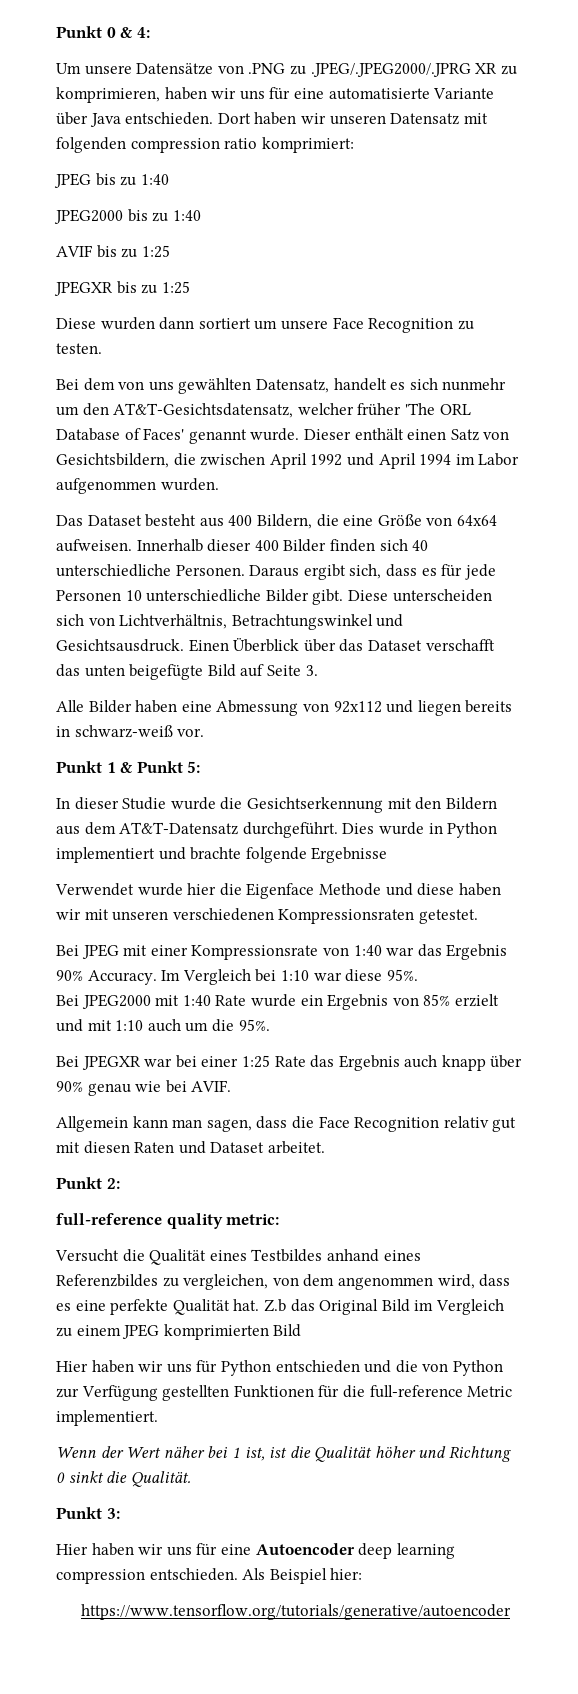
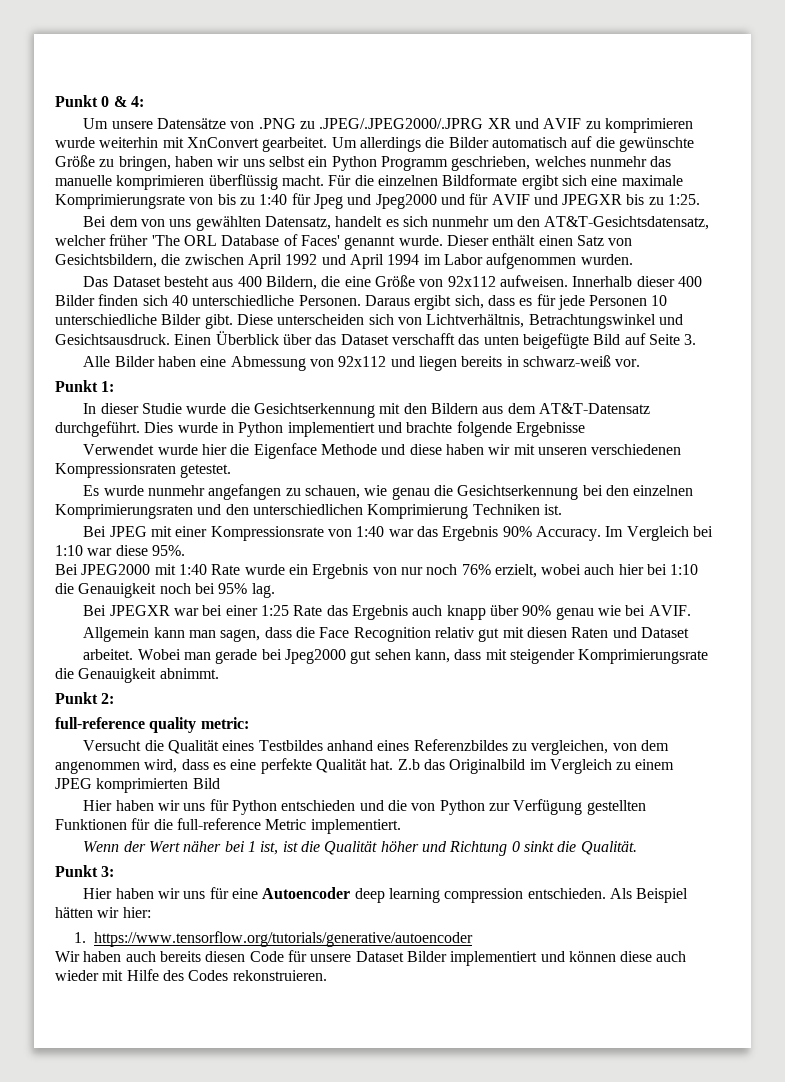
- Um unsere Datensätze von .PNG zu .JPEG/.JPEG2000/.JPRG XR zu komprimieren, haben wir uns für eine automatisierte Variante über Java entschieden. Dort haben wir unseren Datensatz mit folgenden compression ratio komprimiert:
- JPEG bis zu 1:40
- JPEG2000 bis zu 1:40
- AVIF bis zu 1:25
- JPEGXR bis zu 1:25
- Diese wurden dann sortiert um unsere Face Recognition zu testen.
+ Um unsere Datensätze von .PNG zu .JPEG/.JPEG2000/.JPRG XR und AVIF zu komprimieren wurde weiterhin mit XnConvert gearbeitet. Um allerdings die Bilder automatisch auf die gewünschte Größe zu bringen, haben wir uns selbst ein Python Programm geschrieben, welches nunmehr das manuelle komprimieren überflüssig macht. Für die einzelnen Bildformate ergibt sich eine maximale Komprimierungsrate von bis zu 1:40 für Jpeg und Jpeg2000 und für AVIF und JPEGXR bis zu 1:25.
- Das Dataset besteht aus 400 Bildern, die eine Größe von 64x64 aufweisen.
+ Das Dataset besteht aus 400 Bildern, die eine Größe von 92x112 aufweisen.
- Punkt 1 & Punkt 5:
+ Punkt 1:
+ Es wurde nunmehr angefangen zu schauen, wie genau die Gesichtserkennung bei den einzelnen Komprimierungsraten und den unterschiedlichen Komprimierung Techniken ist.
- Bei JPEG2000 mit 1:40 Rate wurde ein Ergebnis von 85% erzielt und mit 1:10 auch um die 95%.
+ Bei JPEG2000 mit 1:40 Rate wurde ein Ergebnis von nur noch 76% erzielt, wobei auch hier bei 1:10 die Genauigkeit noch bei 95% lag.
- Allgemein kann man sagen, dass die Face Recognition relativ gut mit diesen Raten und Dataset arbeitet.
+ Allgemein kann man sagen, dass die Face Recognition relativ gut mit diesen Raten und Dataset
+ arbeitet. Wobei man gerade bei Jpeg2000 gut sehen kann, dass mit steigender Komprimierungsrate die Genauigkeit abnimmt.
- Z.b das Original Bild im Vergleich zu einem JPEG komprimierten Bild
+ Z.b das Originalbild im Vergleich zu einem JPEG komprimierten Bild
- Als Beispiel hier:
+ Als Beispiel hätten wir hier:
- https://www.tensorflow.org/tutorials/generative/autoencoder
+ 1. https://www.tensorflow.org/tutorials/generative/autoencoder
+ Wir haben auch bereits diesen Code für unsere Dataset Bilder implementiert und können diese auch wieder mit Hilfe des Codes rekonstruieren.

